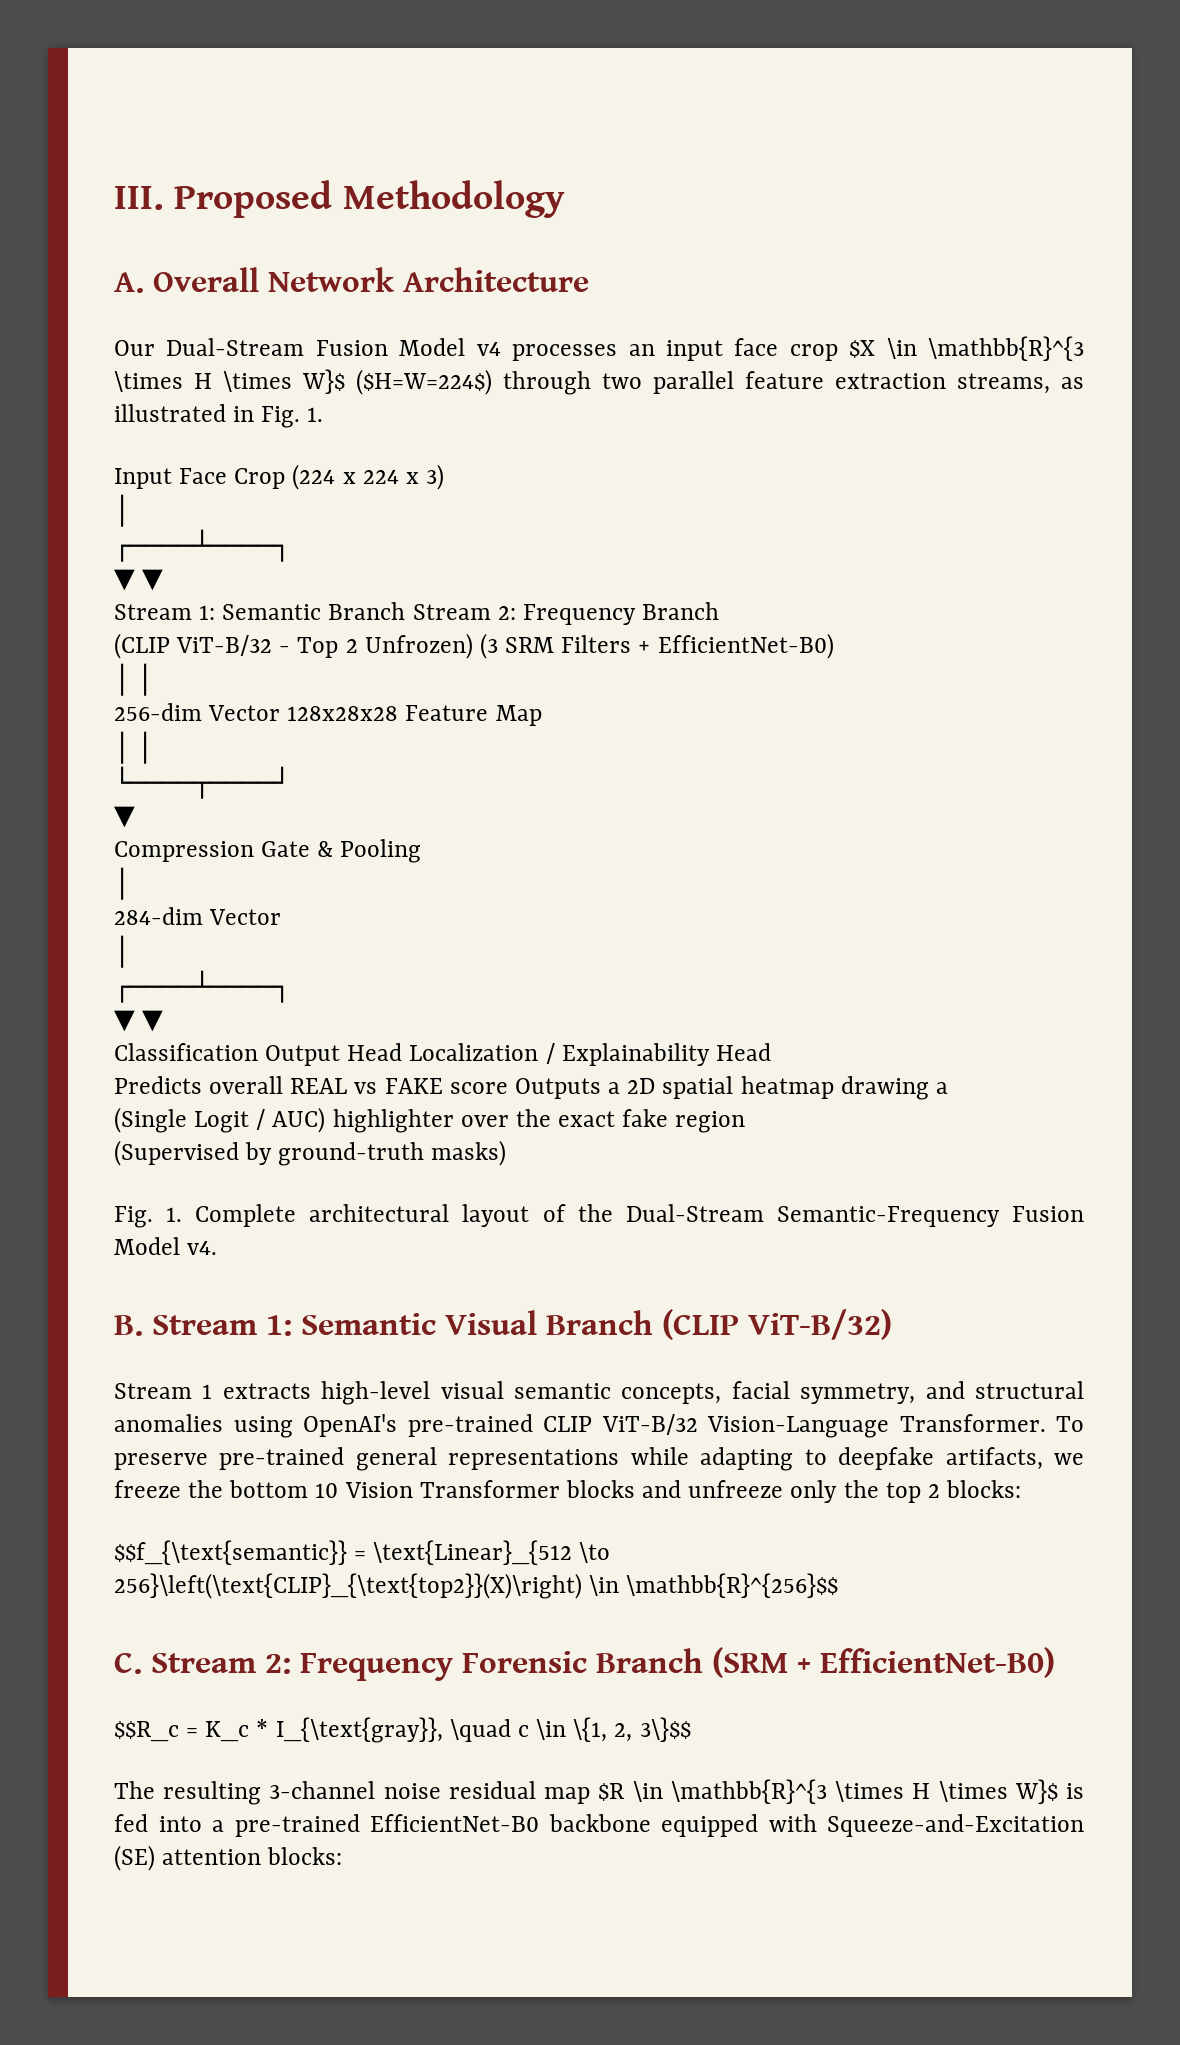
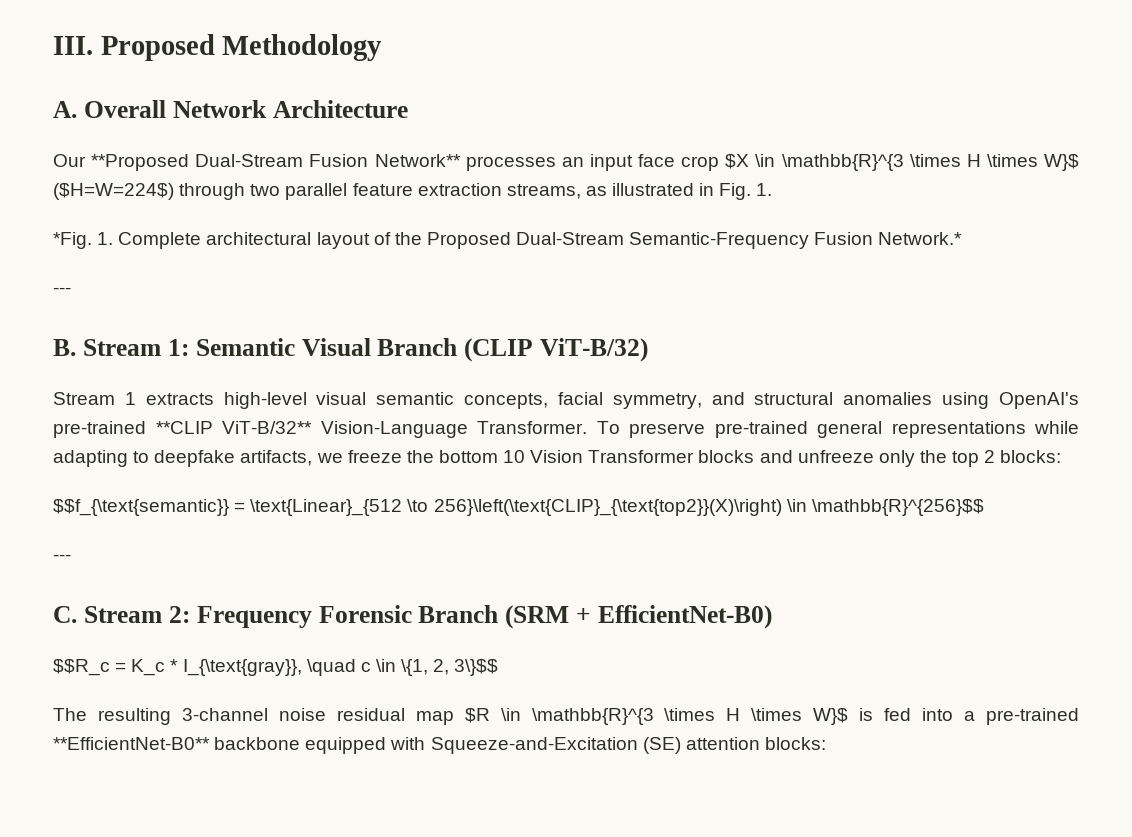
- Our Dual-Stream Fusion Model v4 processes an input face crop $X \in \mathbb{R}^{3 \times H \times W}$ ($H=W=224$) through two parallel feature extraction streams, as illustrated in Fig. 1.
+ Our **Proposed Dual-Stream Fusion Network** processes an input face crop $X \in \mathbb{R}^{3 \times H \times W}$ ($H=W=224$) through two parallel feature extraction streams, as illustrated in Fig. 1.
- Input Face Crop (224 x 224 x 3)
- │
- ┌────┴────┐
- ▼ ▼
- Stream 1: Semantic Branch Stream 2: Frequency Branch
- (CLIP ViT-B/32 - Top 2 Unfrozen) (3 SRM Filters + EfficientNet-B0)
- │ │
- 256-dim Vector 128x28x28 Feature Map
- │ │
- └────┬────┘
- ▼
- Compression Gate & Pooling
- │
- 284-dim Vector
- │
- ┌────┴────┐
- ▼ ▼
- Classification Output Head Localization / Explainability Head
- Predicts overall REAL vs FAKE score Outputs a 2D spatial heatmap drawing a
- (Single Logit / AUC) highlighter over the exact fake region
- (Supervised by ground-truth masks)
- Fig. 1. Complete architectural layout of the Dual-Stream Semantic-Frequency Fusion Model v4.
+ *Fig. 1. Complete architectural layout of the Proposed Dual-Stream Semantic-Frequency Fusion Network.*
+ ---
- Stream 1 extracts high-level visual semantic concepts, facial symmetry, and structural anomalies using OpenAI's pre-trained CLIP ViT-B/32 Vision-Language Transformer.
+ Stream 1 extracts high-level visual semantic concepts, facial symmetry, and structural anomalies using OpenAI's pre-trained **CLIP ViT-B/32** Vision-Language Transformer.
  $$f_{\text{semantic}} = \text{Linear}_{512 \to 256}\left(\text{CLIP}_{\text{top2}}(X)\right) \in \mathbb{R}^{256}$$
+ ---
- The resulting 3-channel noise residual map $R \in \mathbb{R}^{3 \times H \times W}$ is fed into a pre-trained EfficientNet-B0 backbone equipped with Squeeze-and-Excitation (SE) attention blocks:
+ The resulting 3-channel noise residual map $R \in \mathbb{R}^{3 \times H \times W}$ is fed into a pre-trained **EfficientNet-B0** backbone equipped with Squeeze-and-Excitation (SE) attention blocks:

